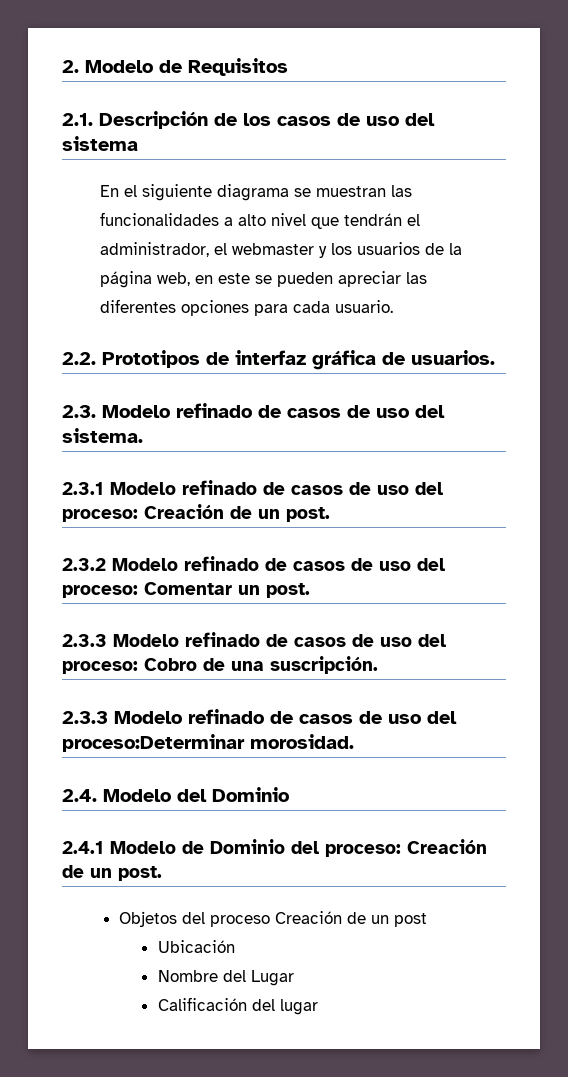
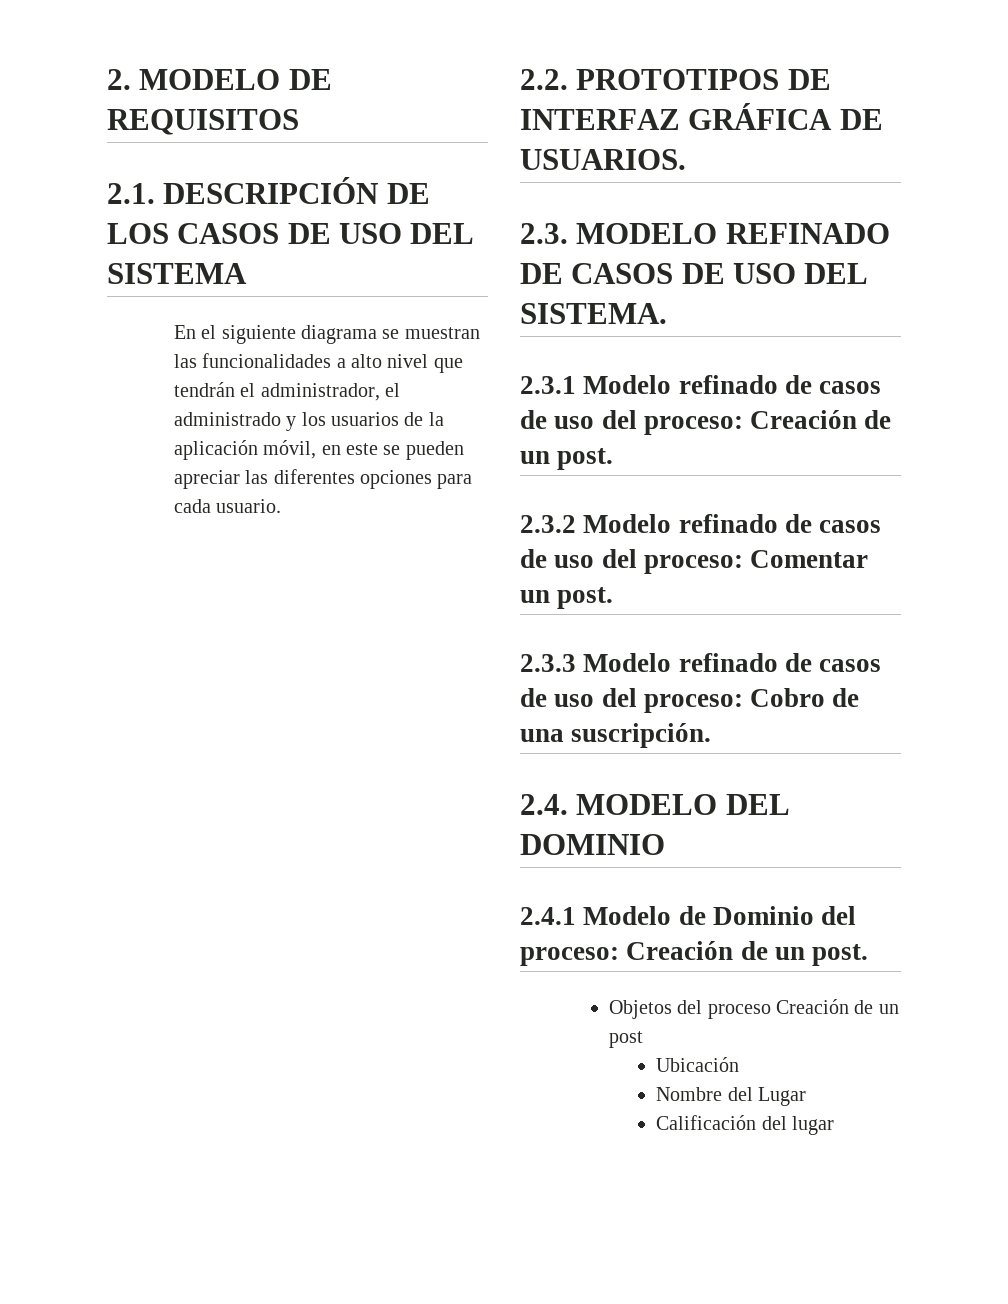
- 2. Modelo de Requisitos
- 2.1. Descripción de los casos de uso del sistema
+ 2. MODELO DE REQUISITOS
+ 2.1. DESCRIPCIÓN DE LOS CASOS DE USO DEL SISTEMA
- En el siguiente diagrama se muestran las funcionalidades a alto nivel que tendrán el administrador, el webmaster y los usuarios de la página web, en este se pueden apreciar las diferentes opciones para cada usuario.
+ En el siguiente diagrama se muestran las funcionalidades a alto nivel que tendrán el administrador, el administrado y los usuarios de la aplicación móvil, en este se pueden apreciar las diferentes opciones para cada usuario.
- 2.2. Prototipos de interfaz gráfica de usuarios.
- 2.3. Modelo refinado de casos de uso del sistema.
+ 2.2. PROTOTIPOS DE INTERFAZ GRÁFICA DE USUARIOS.
+ 2.3. MODELO REFINADO DE CASOS DE USO DEL SISTEMA.
- 2.3.3 Modelo refinado de casos de uso del proceso:Determinar morosidad.
- 2.4. Modelo del Dominio
+ 2.4. MODELO DEL DOMINIO

